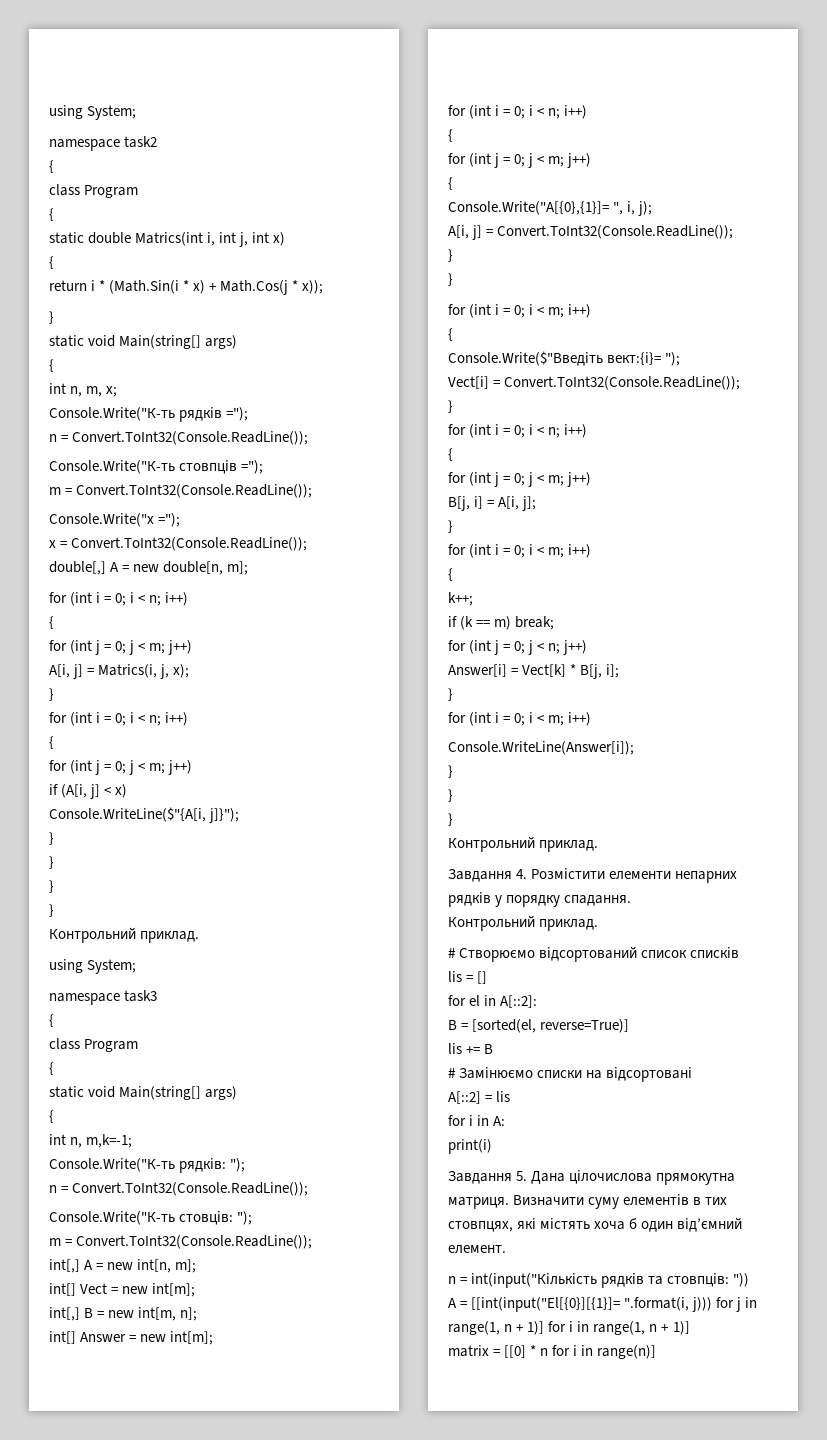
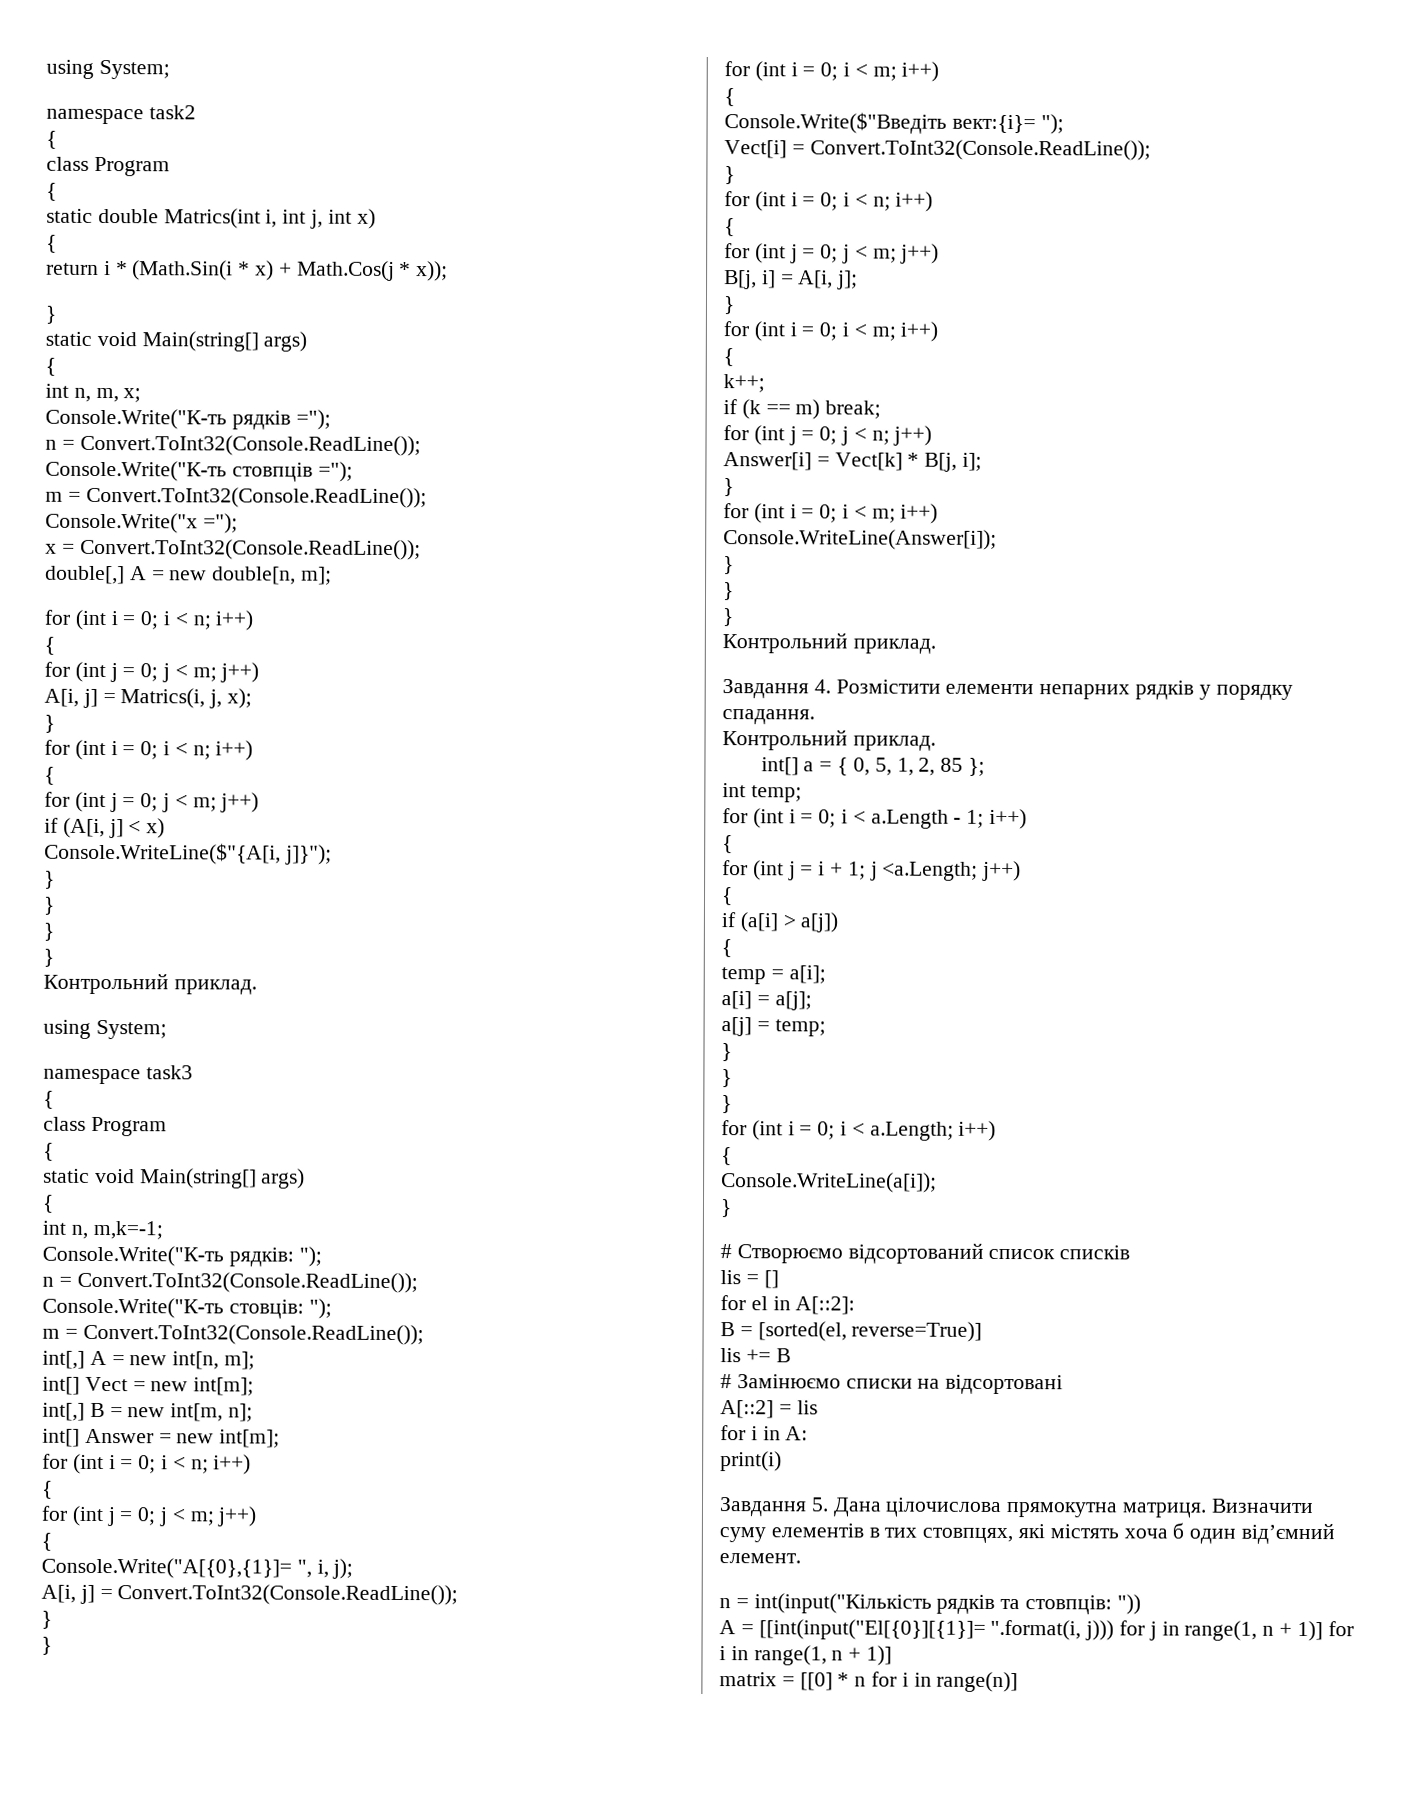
+ int[] a = { 0, 5, 1, 2, 85 };
+ int temp;
+ for (int i = 0; i < a.Length - 1; i++)
+ {
+ for (int j = i + 1; j <a.Length; j++)
+ {
+ if (a[i] > a[j])
+ {
+ temp = a[i];
+ a[i] = a[j];
+ a[j] = temp;
+ }
+ }
+ }
+ for (int i = 0; i < a.Length; i++)
+ {
+ Console.WriteLine(a[i]);
+ }

